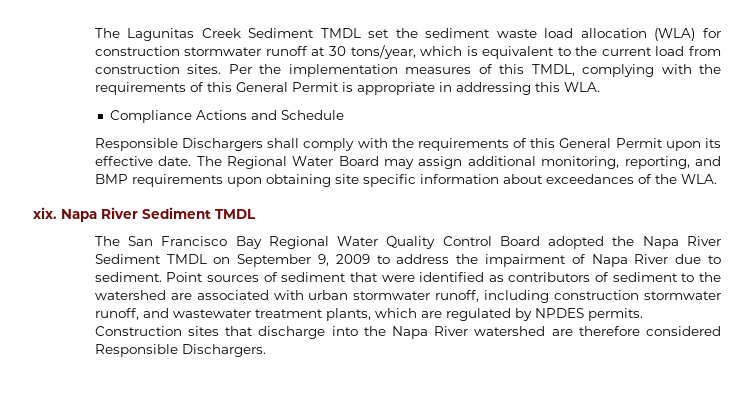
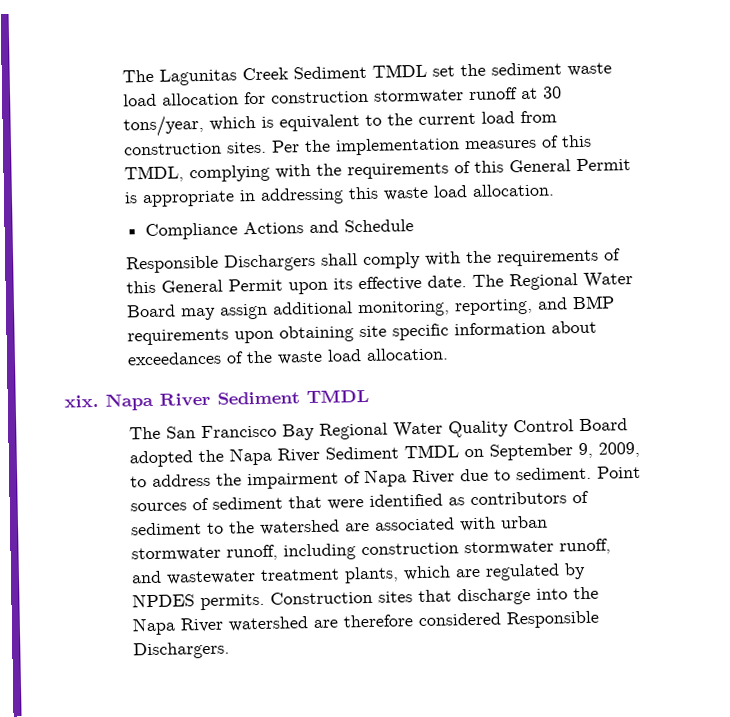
- The Lagunitas Creek Sediment TMDL set the sediment waste load allocation (WLA) for construction stormwater runoff at 30 tons/year, which is equivalent to the current load from construction sites.
+ The Lagunitas Creek Sediment TMDL set the sediment waste load allocation for construction stormwater runoff at 30 tons/year, which is equivalent to the current load from construction sites.
- Per the implementation measures of this TMDL, complying with the requirements of this General Permit is appropriate in addressing this WLA.
+ Per the implementation measures of this TMDL, complying with the requirements of this General Permit is appropriate in addressing this waste load allocation.
- The Regional Water Board may assign additional monitoring, reporting, and BMP requirements upon obtaining site specific information about exceedances of the WLA.
+ The Regional Water Board may assign additional monitoring, reporting, and BMP requirements upon obtaining site specific information about exceedances of the waste load allocation.
- The San Francisco Bay Regional Water Quality Control Board adopted the Napa River Sediment TMDL on September 9, 2009 to address the impairment of Napa River due to sediment.
+ The San Francisco Bay Regional Water Quality Control Board adopted the Napa River Sediment TMDL on September 9, 2009, to address the impairment of Napa River due to sediment.

